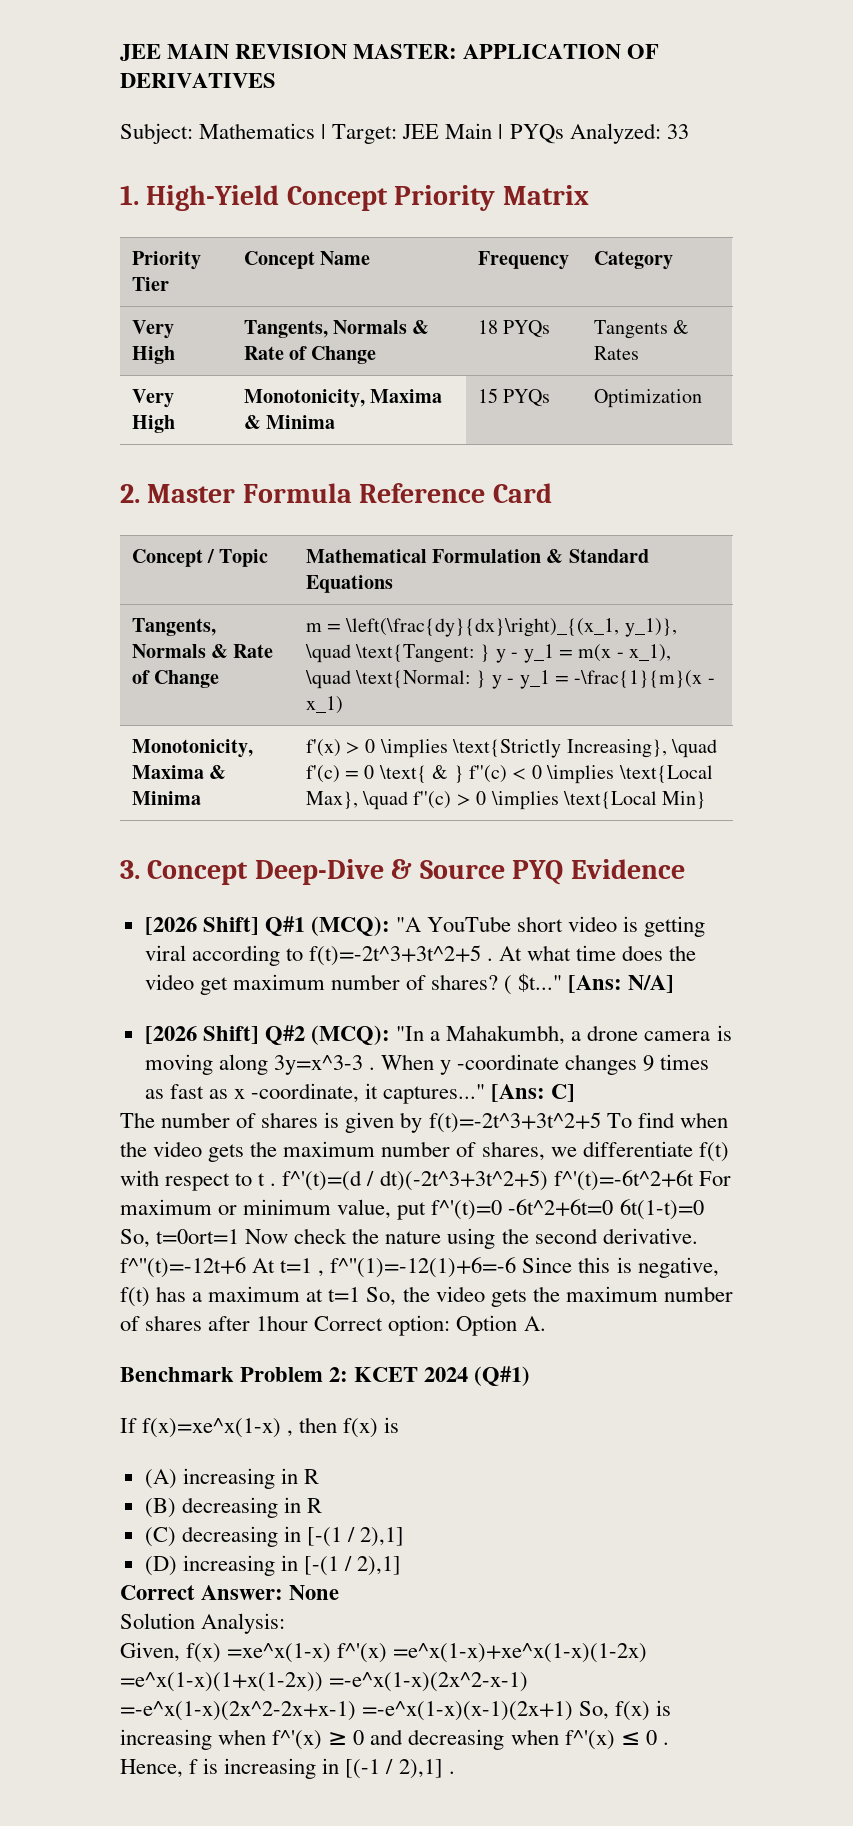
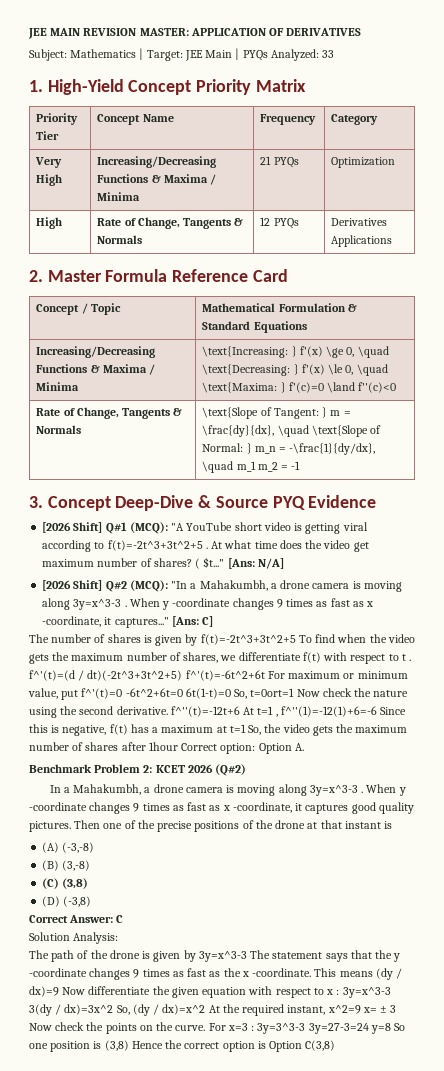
- Very High | Tangents, Normals & Rate of Change | 18 PYQs | Tangents & Rates
- Very High | Monotonicity, Maxima & Minima | 15 PYQs | Optimization
+ Very High | Increasing/Decreasing Functions & Maxima / Minima | 21 PYQs | Optimization
+ High | Rate of Change, Tangents & Normals | 12 PYQs | Derivatives Applications
- Tangents, Normals & Rate of Change | m = \left(\frac{dy}{dx}\right)_{(x_1, y_1)}, \quad \text{Tangent: } y - y_1 = m(x - x_1), \quad \text{Normal: } y - y_1 = -\frac{1}{m}(x - x_1)
- Monotonicity, Maxima & Minima | f'(x) > 0 \implies \text{Strictly Increasing}, \quad f'(c) = 0 \text{ & } f''(c) < 0 \implies \text{Local Max}, \quad f''(c) > 0 \implies \text{Local Min}
+ Increasing/Decreasing Functions & Maxima / Minima | \text{Increasing: } f'(x) \ge 0, \quad \text{Decreasing: } f'(x) \le 0, \quad \text{Maxima: } f'(c)=0 \land f''(c)<0
+ Rate of Change, Tangents & Normals | \text{Slope of Tangent: } m = \frac{dy}{dx}, \quad \text{Slope of Normal: } m_n = -\frac{1}{dy/dx}, \quad m_1 m_2 = -1
- Benchmark Problem 2: KCET 2024 (Q#1)
- If f(x)=xe^x(1-x) , then f(x) is
- (A) increasing in R
- (B) decreasing in R
- (C) decreasing in [-(1 / 2),1]
- (D) increasing in [-(1 / 2),1]
- Correct Answer: None
+ Benchmark Problem 2: KCET 2026 (Q#2)
+ In a Mahakumbh, a drone camera is moving along 3y=x^3-3 . When y -coordinate changes 9 times as fast as x -coordinate, it captures good quality pictures. Then one of the precise positions of the drone at that instant is
+ (A) (-3,-8)
+ (B) (3,-8)
+ (C) (3,8)
+ (D) (-3,8)
+ Correct Answer: C
- Given, f(x) =xe^x(1-x) f^'(x) =e^x(1-x)+xe^x(1-x)(1-2x) =e^x(1-x)(1+x(1-2x)) =-e^x(1-x)(2x^2-x-1) =-e^x(1-x)(2x^2-2x+x-1) =-e^x(1-x)(x-1)(2x+1) So, f(x) is increasing when f^'(x) ≥ 0 and decreasing when f^'(x) ≤ 0 . Hence, f is increasing in [(-1 / 2),1] .
+ The path of the drone is given by 3y=x^3-3 The statement says that the y -coordinate changes 9 times as fast as the x -coordinate. This means (dy / dx)=9 Now differentiate the given equation with respect to x : 3y=x^3-3 3(dy / dx)=3x^2 So, (dy / dx)=x^2 At the required instant, x^2=9 x= ± 3 Now check the points on the curve. For x=3 : 3y=3^3-3 3y=27-3=24 y=8 So one position is (3,8) Hence the correct option is Option C(3,8)

